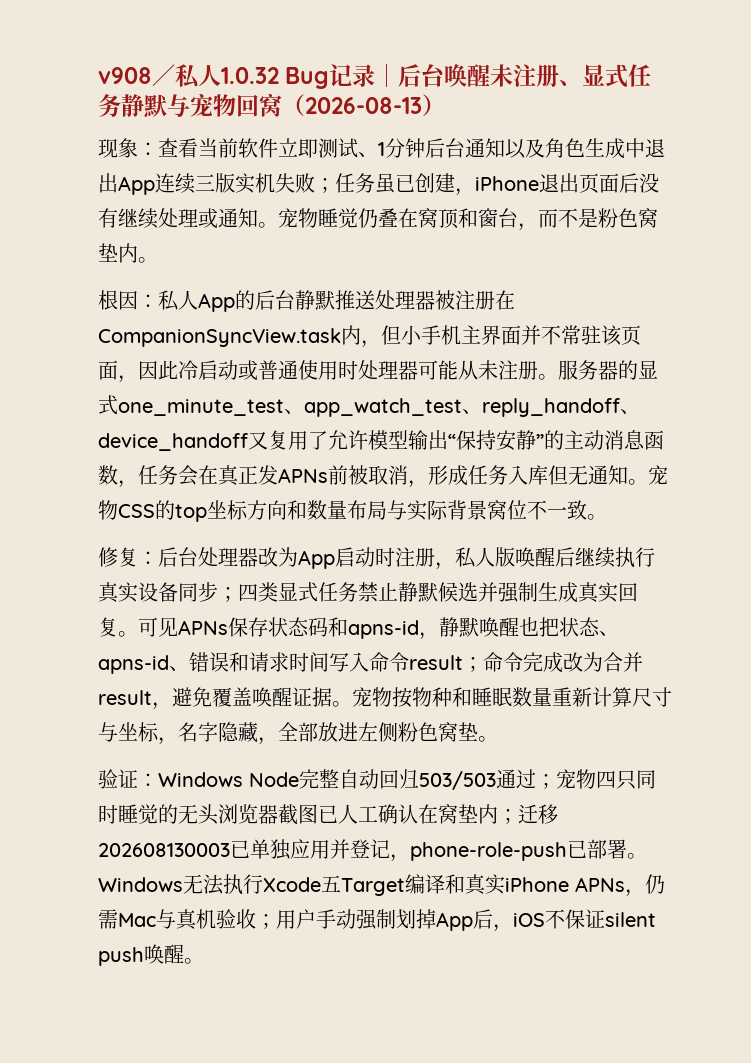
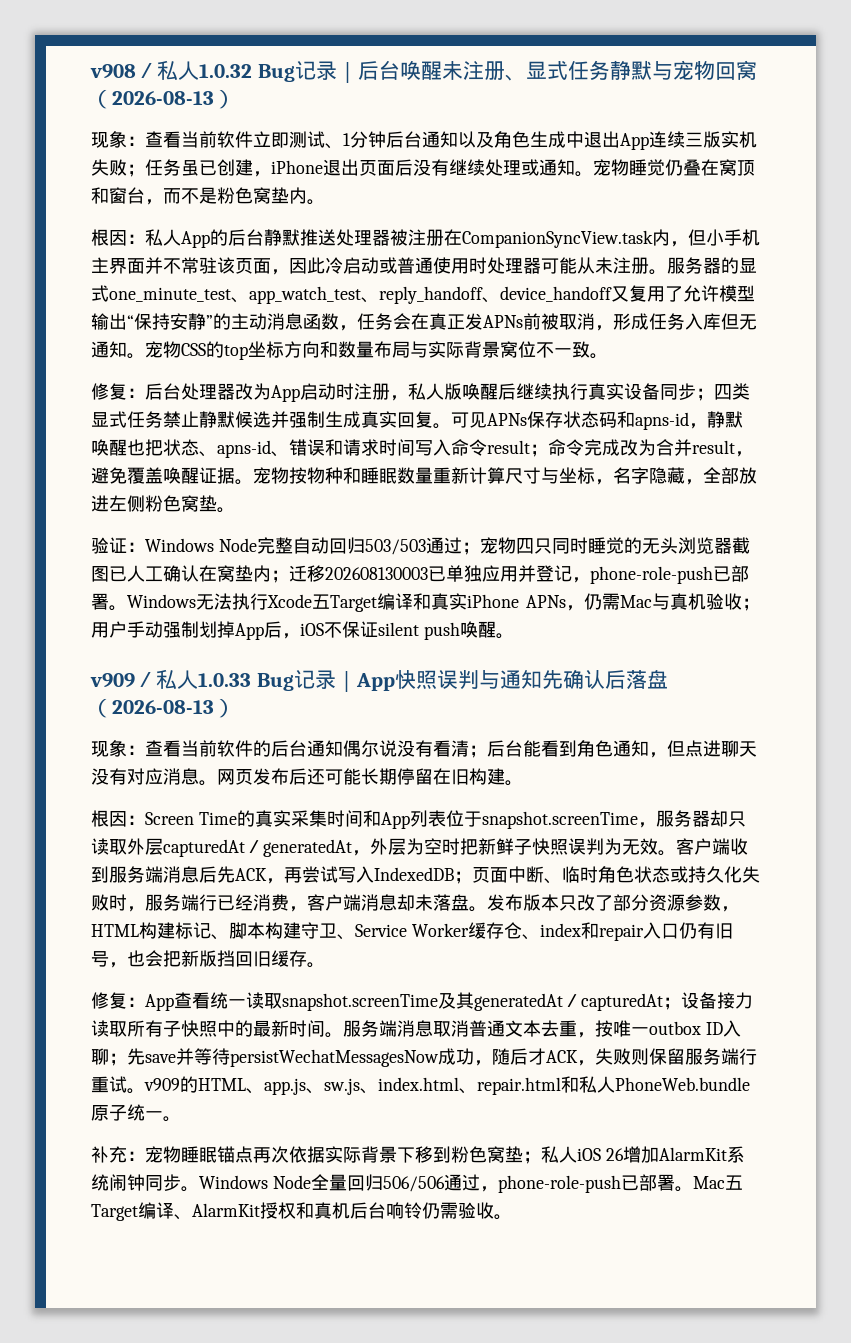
+ v909／私人1.0.33 Bug记录｜App快照误判与通知先确认后落盘（2026-08-13）
+ 现象：查看当前软件的后台通知偶尔说没有看清；后台能看到角色通知，但点进聊天没有对应消息。网页发布后还可能长期停留在旧构建。
+ 根因：Screen Time的真实采集时间和App列表位于snapshot.screenTime，服务器却只读取外层capturedAt／generatedAt，外层为空时把新鲜子快照误判为无效。客户端收到服务端消息后先ACK，再尝试写入IndexedDB；页面中断、临时角色状态或持久化失败时，服务端行已经消费，客户端消息却未落盘。发布版本只改了部分资源参数，HTML构建标记、脚本构建守卫、Service Worker缓存仓、index和repair入口仍有旧号，也会把新版挡回旧缓存。
+ 修复：App查看统一读取snapshot.screenTime及其generatedAt／capturedAt；设备接力读取所有子快照中的最新时间。服务端消息取消普通文本去重，按唯一outbox ID入聊；先save并等待persistWechatMessagesNow成功，随后才ACK，失败则保留服务端行重试。v909的HTML、app.js、sw.js、index.html、repair.html和私人PhoneWeb.bundle原子统一。
+ 补充：宠物睡眠锚点再次依据实际背景下移到粉色窝垫；私人iOS 26增加AlarmKit系统闹钟同步。Windows Node全量回归506/506通过，phone-role-push已部署。Mac五Target编译、AlarmKit授权和真机后台响铃仍需验收。

